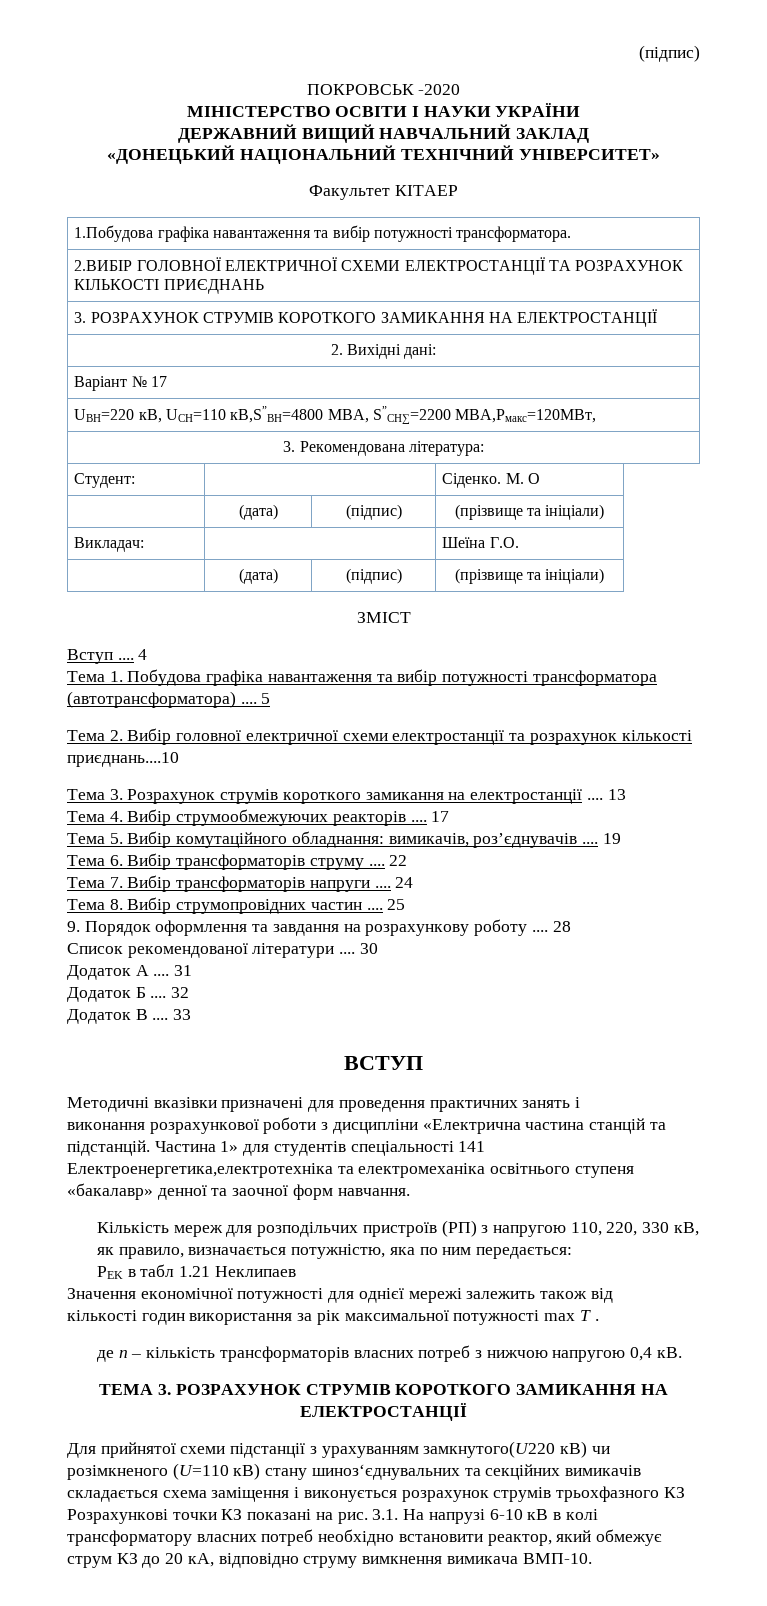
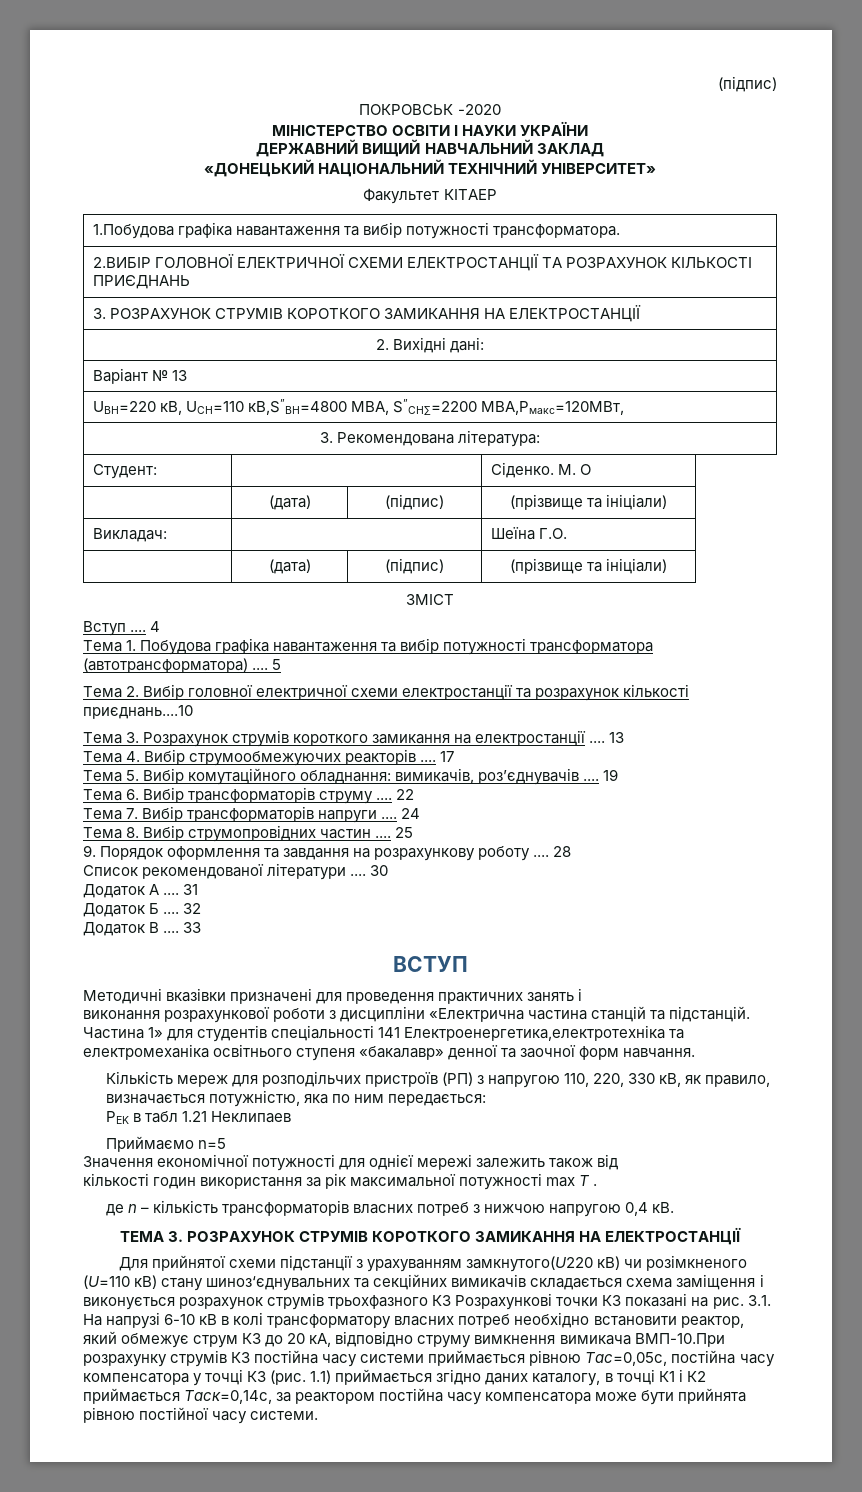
- Варіант № 17
+ Варіант № 13
+ Приймаємо n=5
- 3.1. На напрузі 6-10 кВ в колі трансформатору власних потреб необхідно встановити реактор, який обмежує струм КЗ до 20 кА, відповідно струму вимкнення вимикача ВМП-10.
+ 3.1. На напрузі 6-10 кВ в колі трансформатору власних потреб необхідно встановити реактор, який обмежує струм КЗ до 20 кА, відповідно струму вимкнення вимикача ВМП-10.При розрахунку струмів КЗ постійна часу системи приймається рівною Тас=0,05с, постійна часу компенсатора у точці КЗ (рис. 1.1) приймається згідно даних каталогу, в точці К1 і К2 приймається Таск=0,14с, за реактором постійна часу компенсатора може бути прийнята рівною постійної часу системи.

